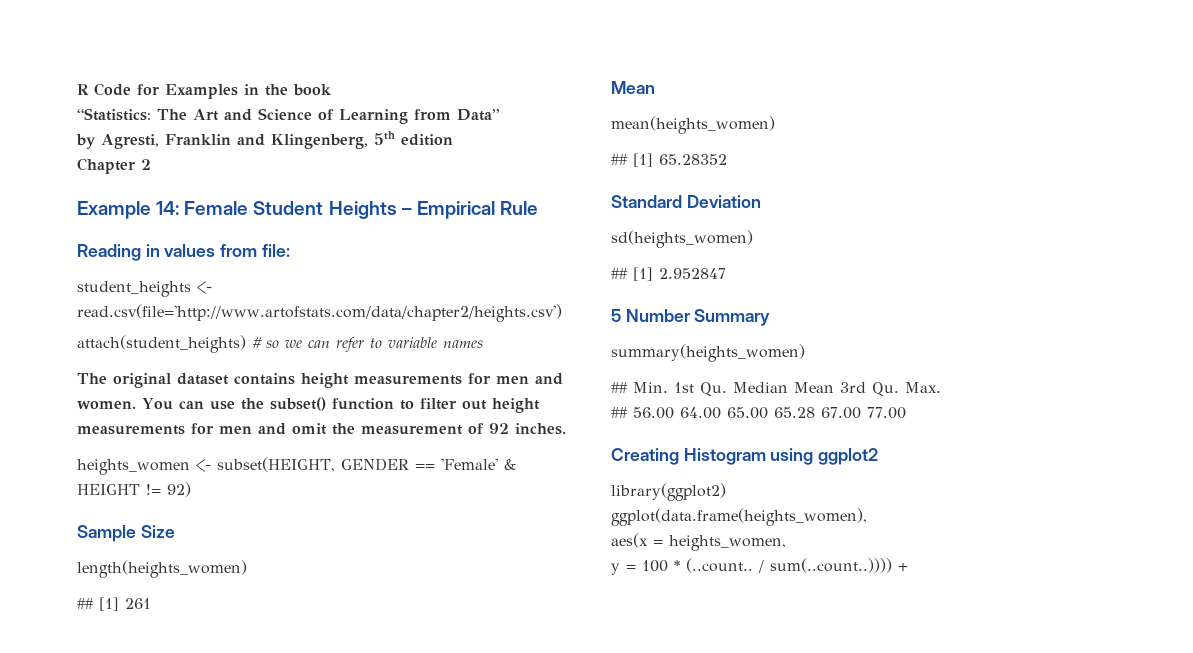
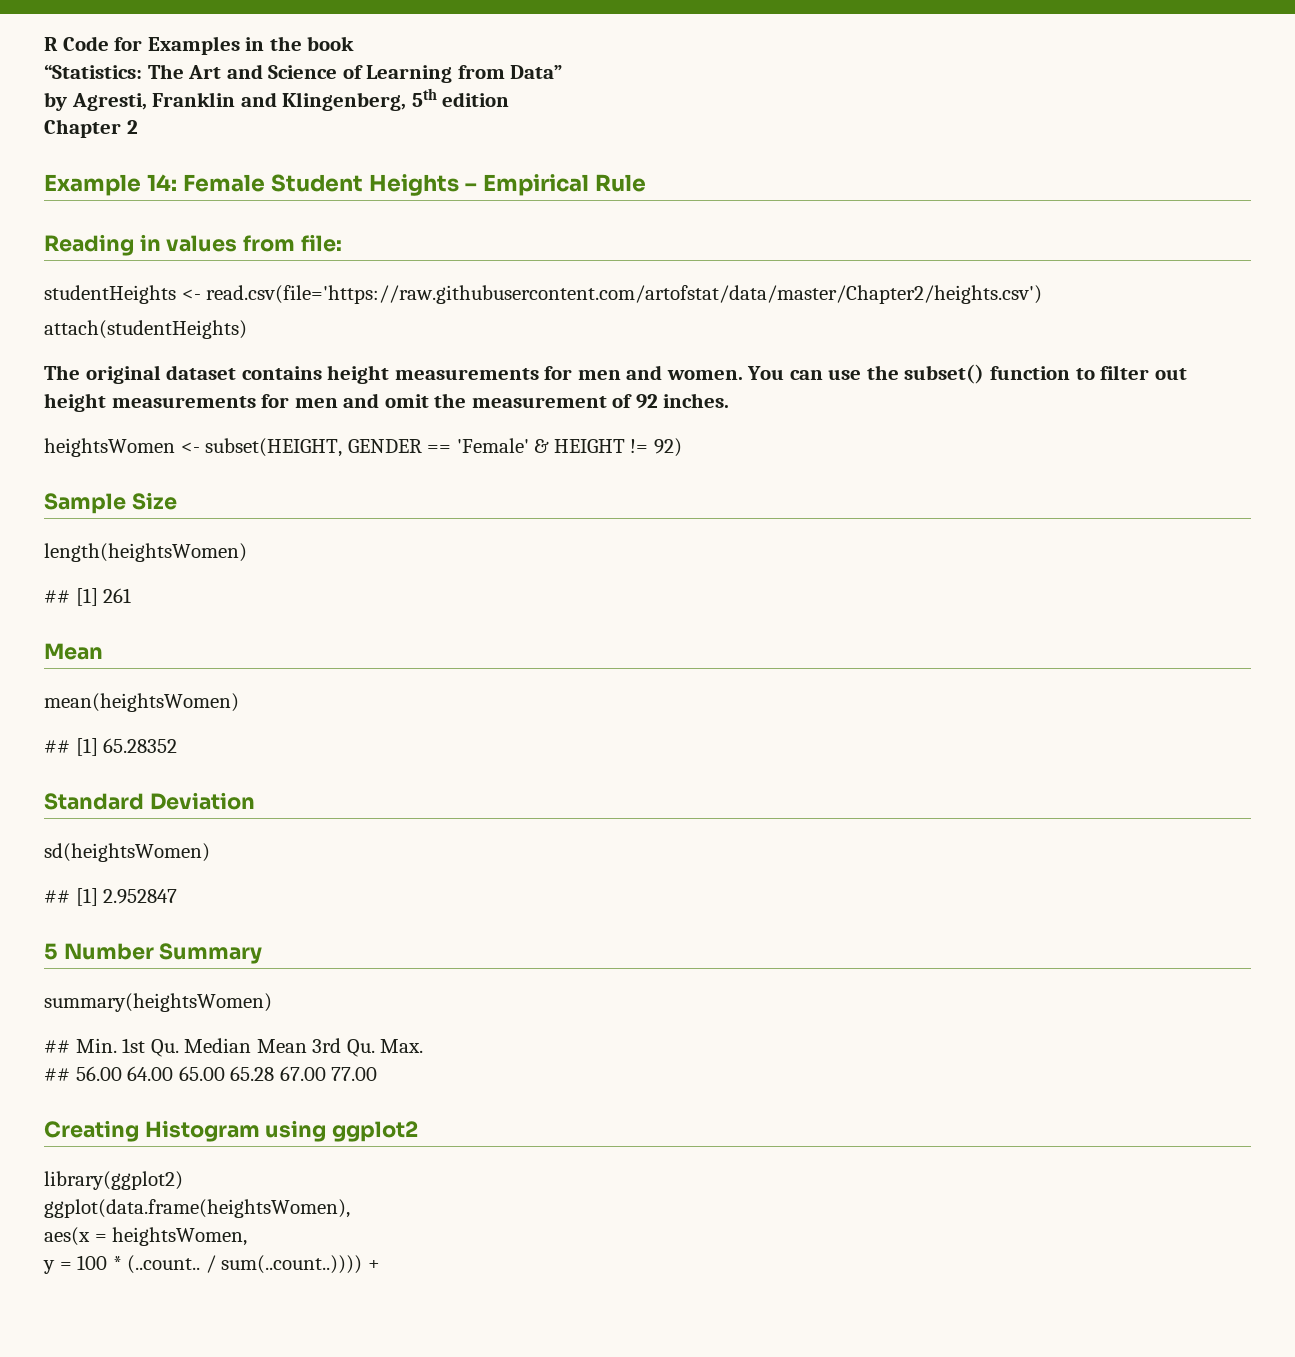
- student_heights <- read.csv(file='http://www.artofstats.com/data/chapter2/heights.csv')
- attach(student_heights) # so we can refer to variable names
+ studentHeights <- read.csv(file='https://raw.githubusercontent.com/artofstat/data/master/Chapter2/heights.csv')
+ attach(studentHeights)
- heights_women <- subset(HEIGHT, GENDER == 'Female' & HEIGHT != 92)
+ heightsWomen <- subset(HEIGHT, GENDER == 'Female' & HEIGHT != 92)
- length(heights_women)
+ length(heightsWomen)
- mean(heights_women)
+ mean(heightsWomen)
- sd(heights_women)
+ sd(heightsWomen)
- summary(heights_women)
+ summary(heightsWomen)
- ggplot(data.frame(heights_women),
+ ggplot(data.frame(heightsWomen),
- aes(x = heights_women,
+ aes(x = heightsWomen,

